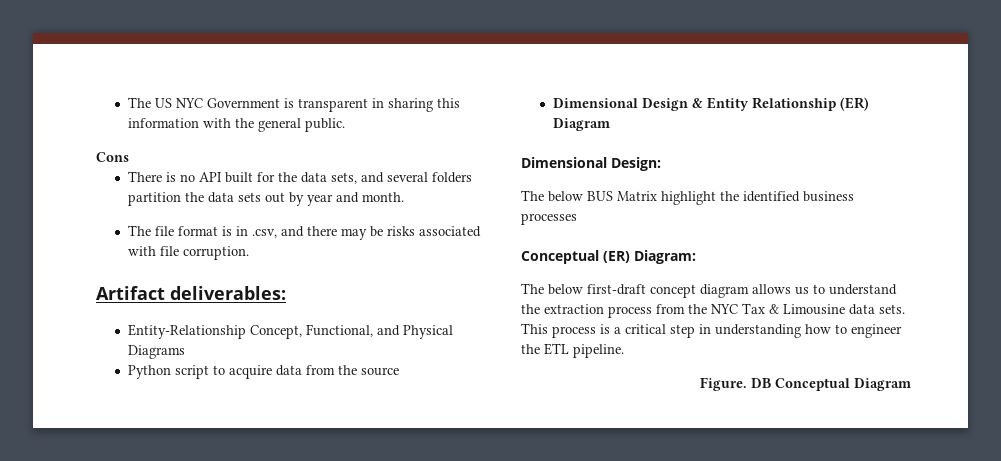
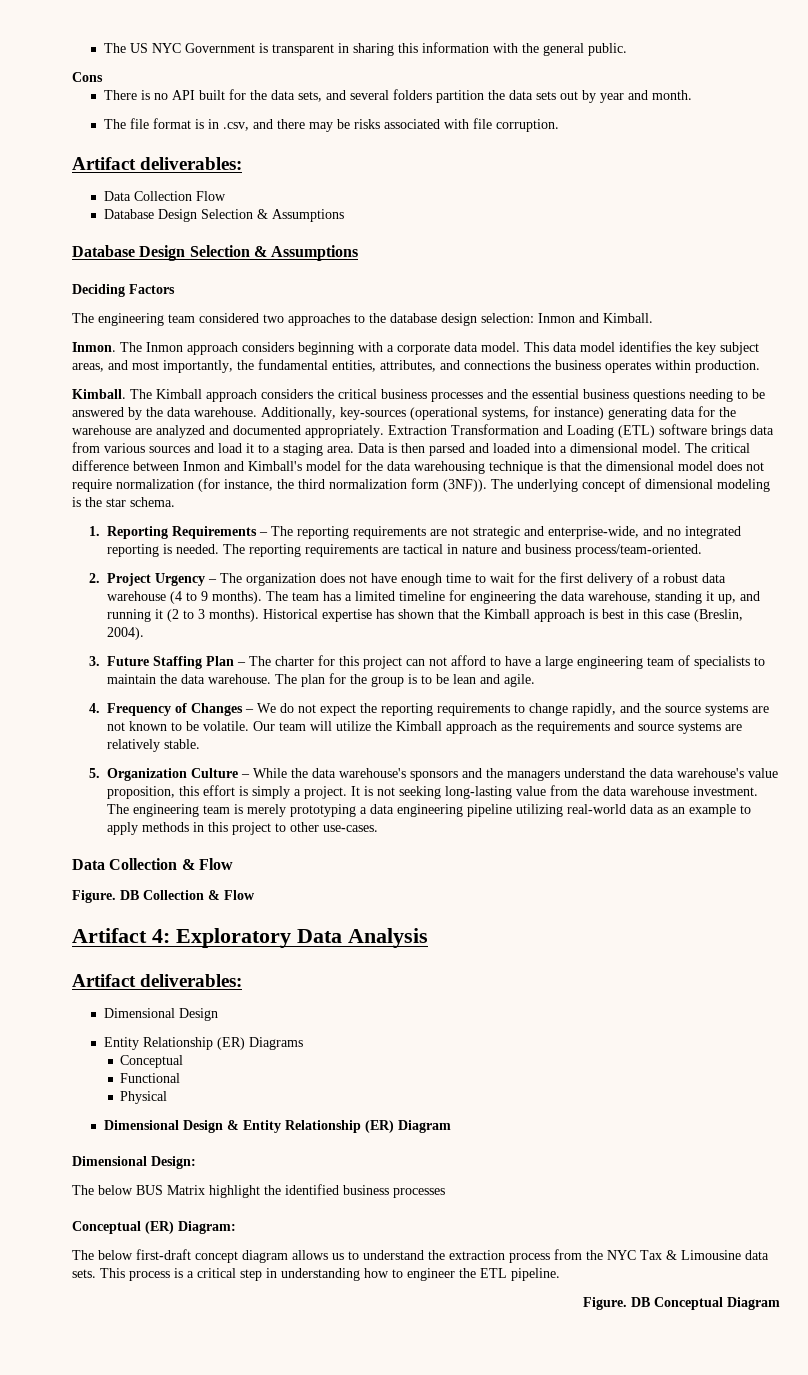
- Entity-Relationship Concept, Functional, and Physical Diagrams
- Python script to acquire data from the source
+ Data Collection Flow
+ Database Design Selection & Assumptions
+ Database Design Selection & Assumptions
+ Deciding Factors
+ The engineering team considered two approaches to the database design selection: Inmon and Kimball.
+ Inmon. The Inmon approach considers beginning with a corporate data model. This data model identifies the key subject areas, and most importantly, the fundamental entities, attributes, and connections the business operates within production.
+ Kimball. The Kimball approach considers the critical business processes and the essential business questions needing to be answered by the data warehouse. Additionally, key-sources (operational systems, for instance) generating data for the warehouse are analyzed and documented appropriately. Extraction Transformation and Loading (ETL) software brings data from various sources and load it to a staging area. Data is then parsed and loaded into a dimensional model. The critical difference between Inmon and Kimball's model for the data warehousing technique is that the dimensional model does not require normalization (for instance, the third normalization form (3NF)). The underlying concept of dimensional modeling is the star schema.
+ 1. Reporting Requirements – The reporting requirements are not strategic and enterprise-wide, and no integrated reporting is needed. The reporting requirements are tactical in nature and business process/team-oriented.
+ 2. Project Urgency – The organization does not have enough time to wait for the first delivery of a robust data warehouse (4 to 9 months). The team has a limited timeline for engineering the data warehouse, standing it up, and running it (2 to 3 months). Historical expertise has shown that the Kimball approach is best in this case (Breslin, 2004).
+ 3. Future Staffing Plan – The charter for this project can not afford to have a large engineering team of specialists to maintain the data warehouse. The plan for the group is to be lean and agile.
+ 4. Frequency of Changes – We do not expect the reporting requirements to change rapidly, and the source systems are not known to be volatile. Our team will utilize the Kimball approach as the requirements and source systems are relatively stable.
+ 5. Organization Culture – While the data warehouse's sponsors and the managers understand the data warehouse's value proposition, this effort is simply a project. It is not seeking long-lasting value from the data warehouse investment. The engineering team is merely prototyping a data engineering pipeline utilizing real-world data as an example to apply methods in this project to other use-cases.
+ Data Collection & Flow
+ Figure. DB Collection & Flow
+ Artifact 4: Exploratory Data Analysis
+ Artifact deliverables:
+ Dimensional Design
+ Entity Relationship (ER) Diagrams
+ Conceptual
+ Functional
+ Physical

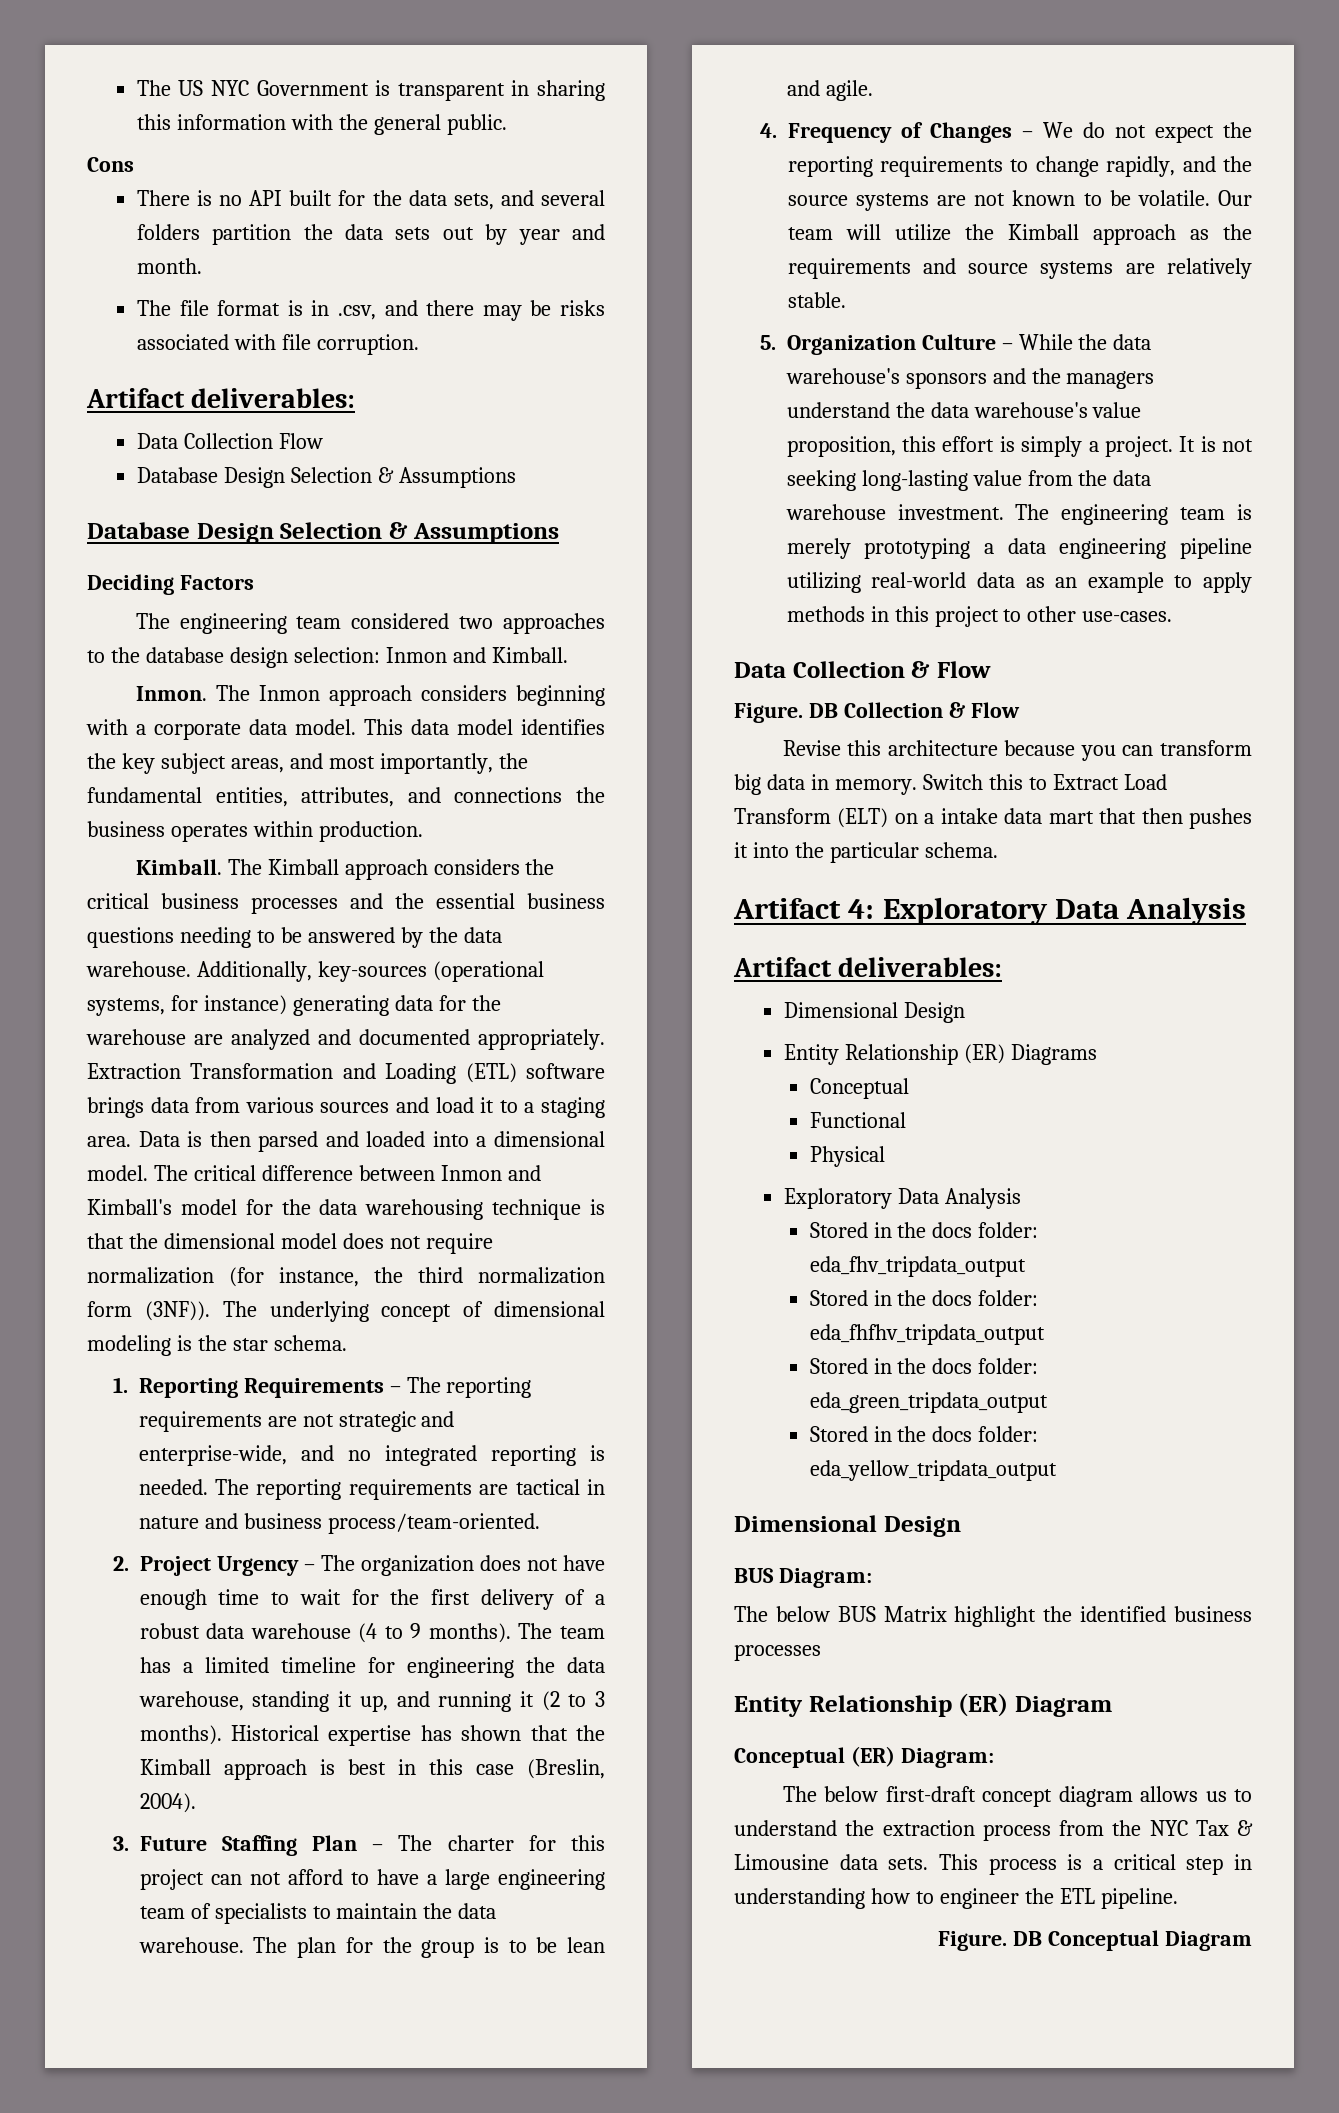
+ Revise this architecture because you can transform big data in memory. Switch this to Extract Load Transform (ELT) on a intake data mart that then pushes it into the particular schema.
  Physical
- Dimensional Design & Entity Relationship (ER) Diagram
- Dimensional Design:
+ Exploratory Data Analysis
+ Stored in the docs folder: eda_fhv_tripdata_output
+ Stored in the docs folder: eda_fhfhv_tripdata_output
+ Stored in the docs folder: eda_green_tripdata_output
+ Stored in the docs folder: eda_yellow_tripdata_output
+ Dimensional Design
+ BUS Diagram:
+ Entity Relationship (ER) Diagram

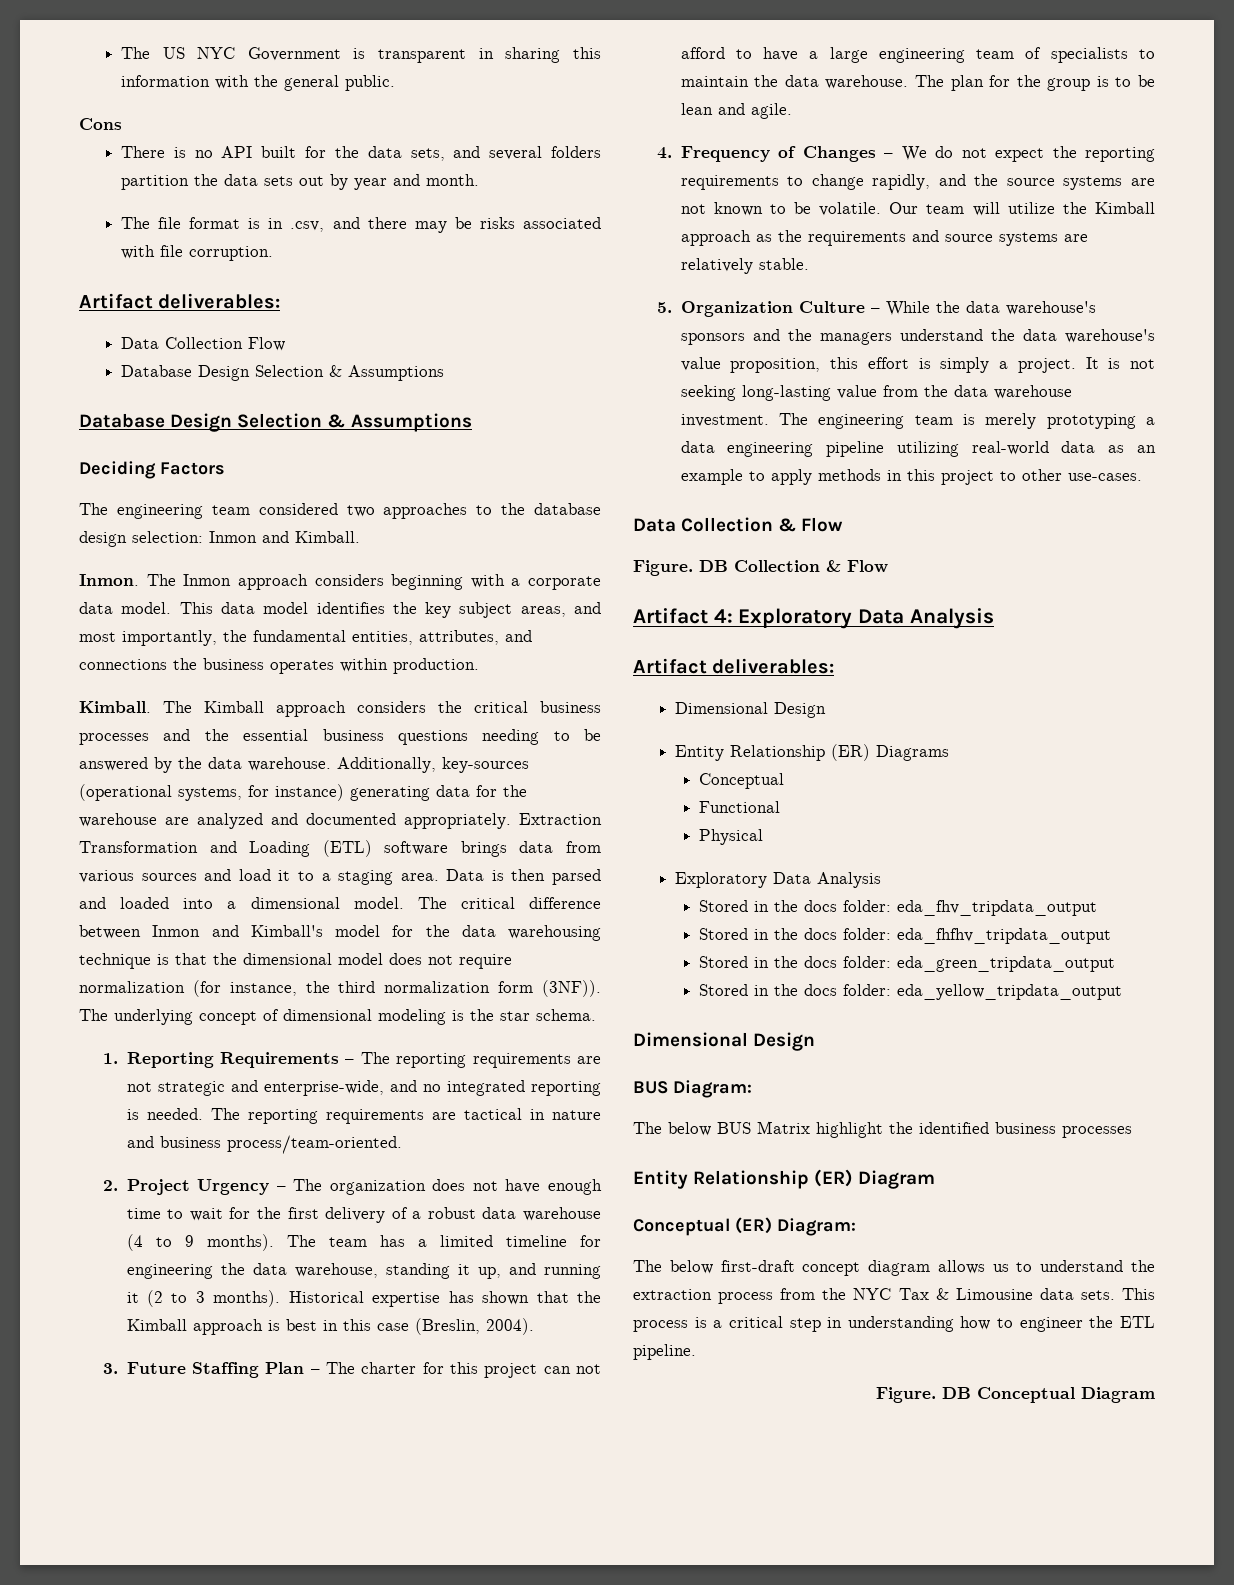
- Revise this architecture because you can transform big data in memory. Switch this to Extract Load Transform (ELT) on a intake data mart that then pushes it into the particular schema.

